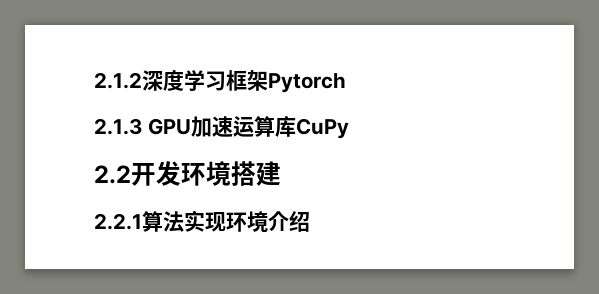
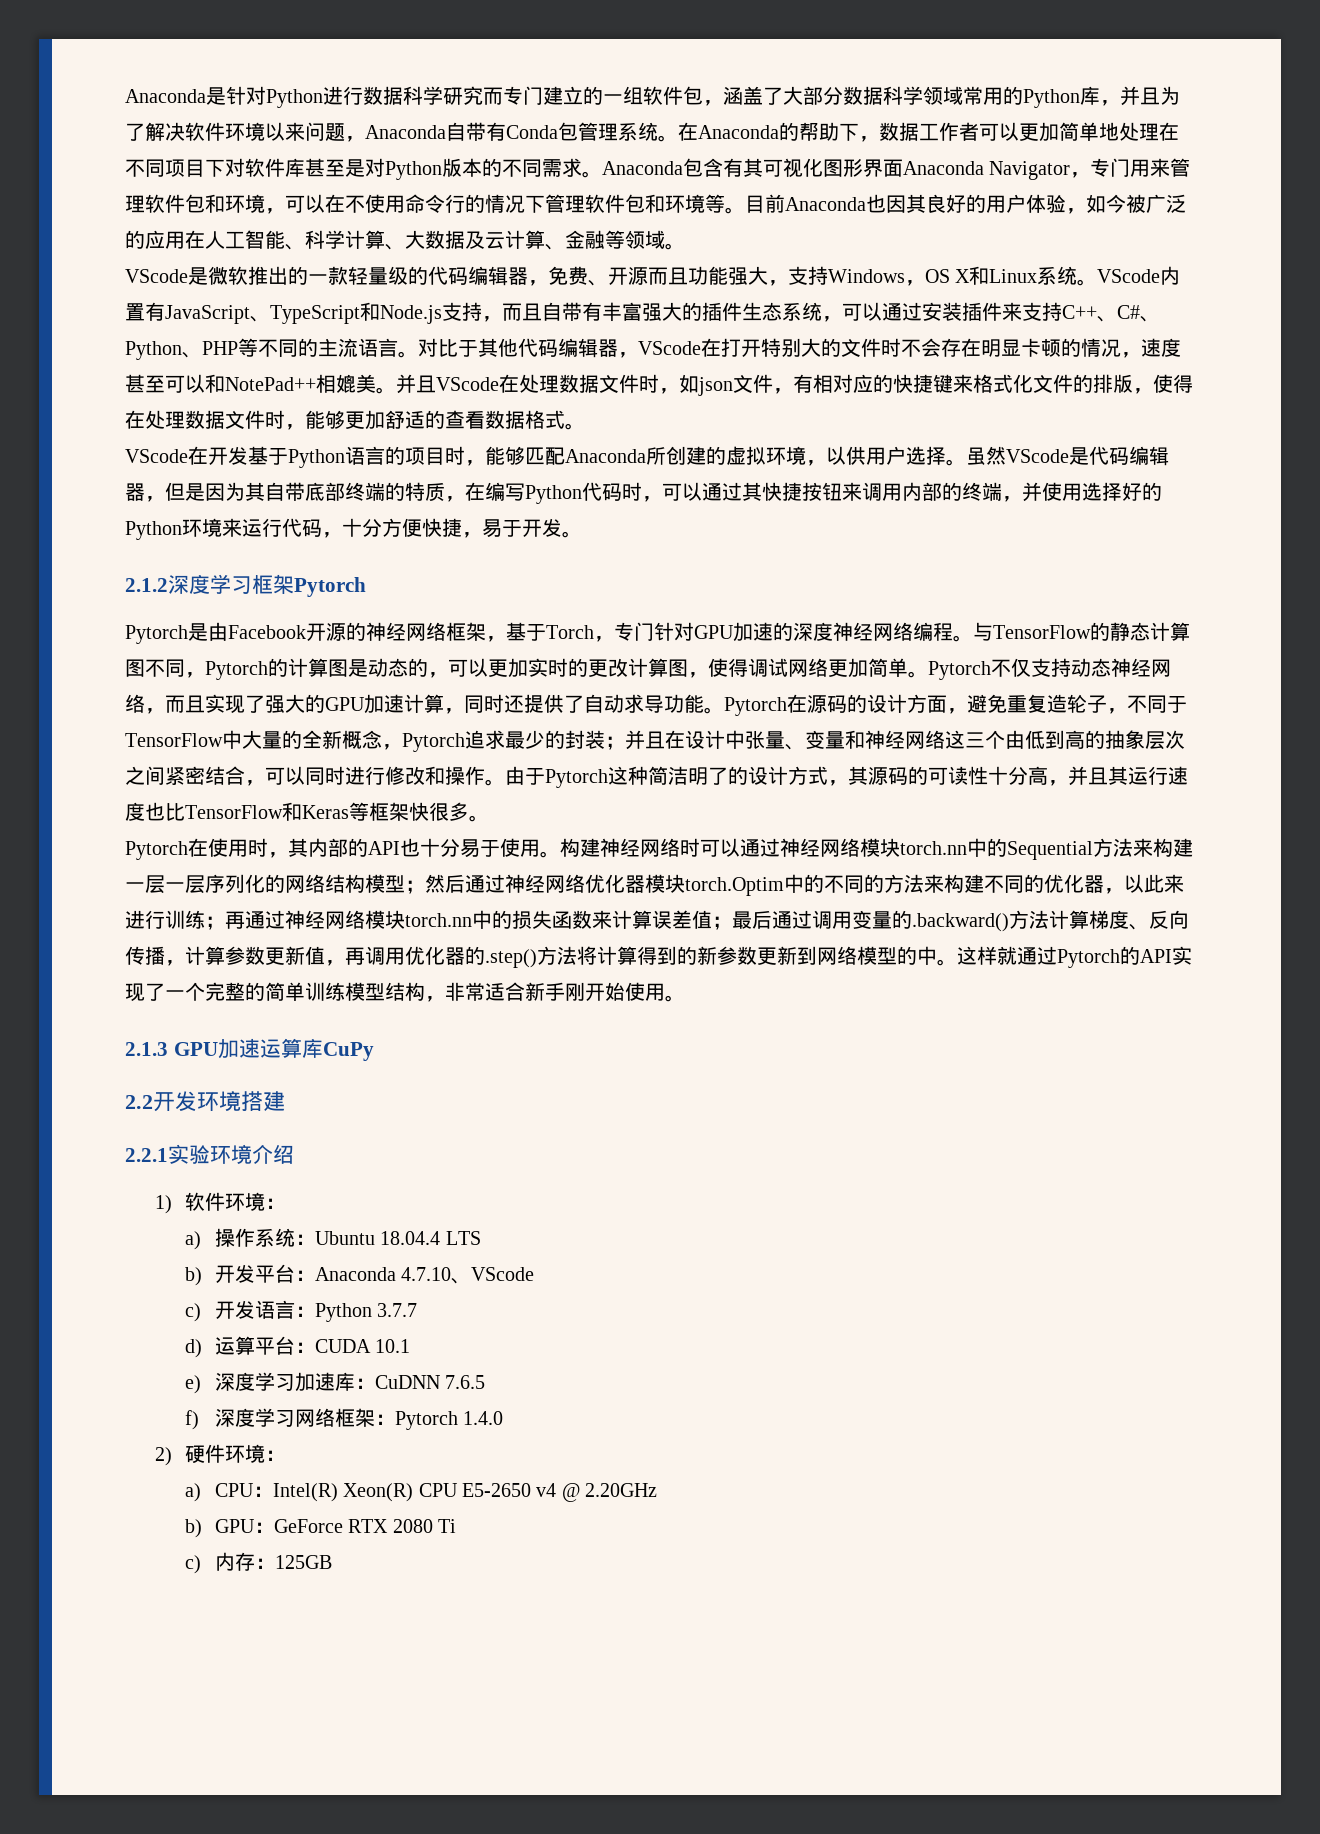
+ Anaconda是针对Python进行数据科学研究而专门建立的一组软件包，涵盖了大部分数据科学领域常用的Python库，并且为了解决软件环境以来问题，Anaconda自带有Conda包管理系统。在Anaconda的帮助下，数据工作者可以更加简单地处理在不同项目下对软件库甚至是对Python版本的不同需求。Anaconda包含有其可视化图形界面Anaconda Navigator，专门用来管理软件包和环境，可以在不使用命令行的情况下管理软件包和环境等。目前Anaconda也因其良好的用户体验，如今被广泛的应用在人工智能、科学计算、大数据及云计算、金融等领域。
+ VScode是微软推出的一款轻量级的代码编辑器，免费、开源而且功能强大，支持Windows，OS X和Linux系统。VScode内置有JavaScript、TypeScript和Node.js支持，而且自带有丰富强大的插件生态系统，可以通过安装插件来支持C++、C#、Python、PHP等不同的主流语言。对比于其他代码编辑器，VScode在打开特别大的文件时不会存在明显卡顿的情况，速度甚至可以和NotePad++相媲美。并且VScode在处理数据文件时，如json文件，有相对应的快捷键来格式化文件的排版，使得在处理数据文件时，能够更加舒适的查看数据格式。
+ VScode在开发基于Python语言的项目时，能够匹配Anaconda所创建的虚拟环境，以供用户选择。虽然VScode是代码编辑器，但是因为其自带底部终端的特质，在编写Python代码时，可以通过其快捷按钮来调用内部的终端，并使用选择好的Python环境来运行代码，十分方便快捷，易于开发。
+ Pytorch是由Facebook开源的神经网络框架，基于Torch，专门针对GPU加速的深度神经网络编程。与TensorFlow的静态计算图不同，Pytorch的计算图是动态的，可以更加实时的更改计算图，使得调试网络更加简单。Pytorch不仅支持动态神经网络，而且实现了强大的GPU加速计算，同时还提供了自动求导功能。Pytorch在源码的设计方面，避免重复造轮子，不同于TensorFlow中大量的全新概念，Pytorch追求最少的封装；并且在设计中张量、变量和神经网络这三个由低到高的抽象层次之间紧密结合，可以同时进行修改和操作。由于Pytorch这种简洁明了的设计方式，其源码的可读性十分高，并且其运行速度也比TensorFlow和Keras等框架快很多。
+ Pytorch在使用时，其内部的API也十分易于使用。构建神经网络时可以通过神经网络模块torch.nn中的Sequential方法来构建一层一层序列化的网络结构模型；然后通过神经网络优化器模块torch.Optim中的不同的方法来构建不同的优化器，以此来进行训练；再通过神经网络模块torch.nn中的损失函数来计算误差值；最后通过调用变量的.backward()方法计算梯度、反向传播，计算参数更新值，再调用优化器的.step()方法将计算得到的新参数更新到网络模型的中。这样就通过Pytorch的API实现了一个完整的简单训练模型结构，非常适合新手刚开始使用。
- 2.2.1算法实现环境介绍
+ 2.2.1实验环境介绍
+ 1)软件环境：
+ a)操作系统：Ubuntu 18.04.4 LTS
+ b)开发平台：Anaconda 4.7.10、VScode
+ c)开发语言：Python 3.7.7
+ d)运算平台：CUDA 10.1
+ e)深度学习加速库：CuDNN 7.6.5
+ f)深度学习网络框架：Pytorch 1.4.0
+ 2)硬件环境：
+ a) CPU：Intel(R) Xeon(R) CPU E5-2650 v4 @ 2.20GHz
+ b) GPU：GeForce RTX 2080 Ti
+ c)内存：125GB

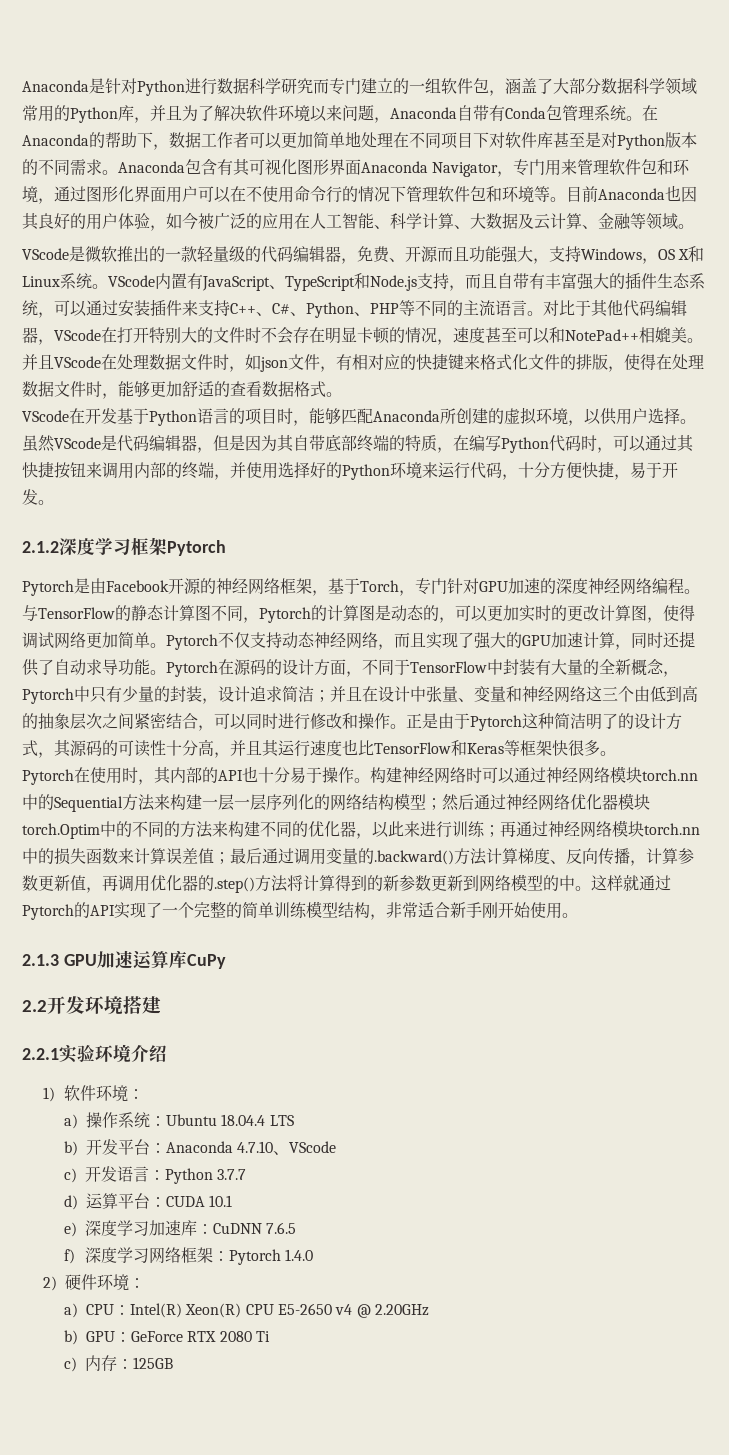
- Anaconda包含有其可视化图形界面Anaconda Navigator，专门用来管理软件包和环境，可以在不使用命令行的情况下管理软件包和环境等。
+ Anaconda包含有其可视化图形界面Anaconda Navigator，专门用来管理软件包和环境，通过图形化界面用户可以在不使用命令行的情况下管理软件包和环境等。
- Pytorch在源码的设计方面，避免重复造轮子，不同于TensorFlow中大量的全新概念，Pytorch追求最少的封装；并且在设计中张量、变量和神经网络这三个由低到高的抽象层次之间紧密结合，可以同时进行修改和操作。
+ Pytorch在源码的设计方面，不同于TensorFlow中封装有大量的全新概念，Pytorch中只有少量的封装，设计追求简洁；并且在设计中张量、变量和神经网络这三个由低到高的抽象层次之间紧密结合，可以同时进行修改和操作。
- 由于Pytorch这种简洁明了的设计方式，其源码的可读性十分高，并且其运行速度也比TensorFlow和Keras等框架快很多。
+ 正是由于Pytorch这种简洁明了的设计方式，其源码的可读性十分高，并且其运行速度也比TensorFlow和Keras等框架快很多。
- Pytorch在使用时，其内部的API也十分易于使用。
+ Pytorch在使用时，其内部的API也十分易于操作。

